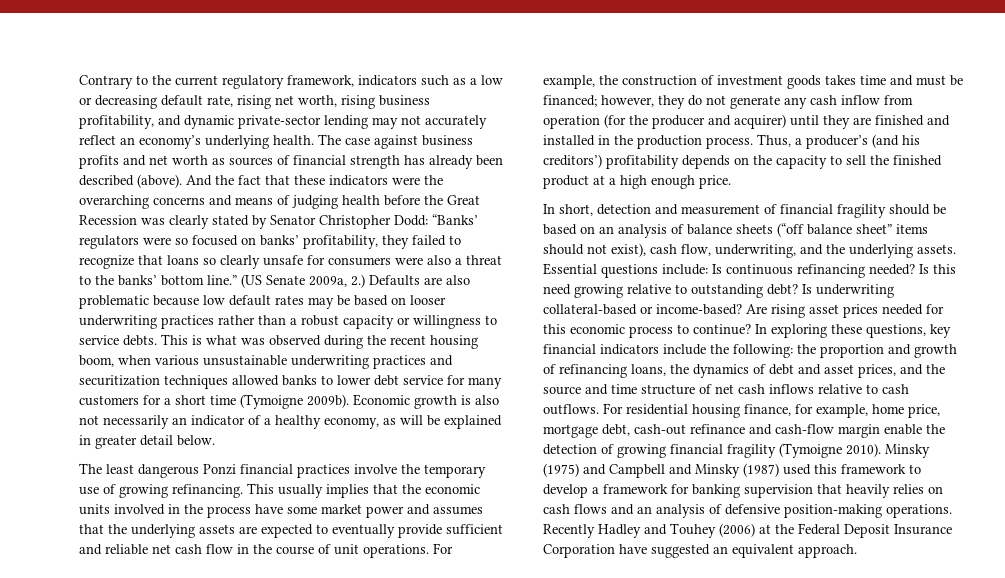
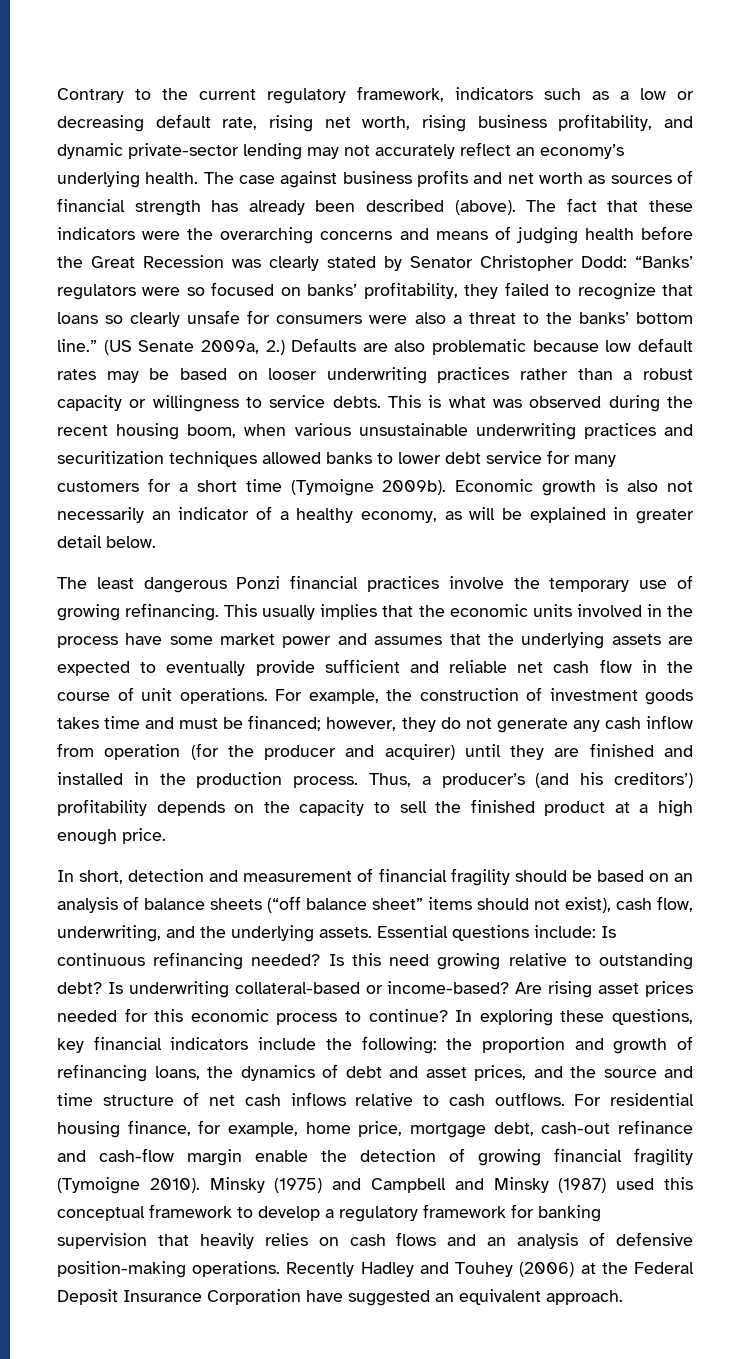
- And the fact that these indicators were the overarching concerns and means of judging health before the Great Recession was clearly stated by Senator Christopher Dodd: “Banks’ regulators were so focused on banks’ profitability, they failed to recognize that loans so clearly unsafe for consumers were also a threat to the banks’ bottom line.”
+ The fact that these indicators were the overarching concerns and means of judging health before the Great Recession was clearly stated by Senator Christopher Dodd: “Banks’ regulators were so focused on banks’ profitability, they failed to recognize that loans so clearly unsafe for consumers were also a threat to the banks’ bottom line.”
- Minsky (1975) and Campbell and Minsky (1987) used this framework to develop a framework for banking supervision that heavily relies on cash flows and an analysis of defensive position-making operations.
+ Minsky (1975) and Campbell and Minsky (1987) used this conceptual framework to develop a regulatory framework for banking supervision that heavily relies on cash flows and an analysis of defensive position-making operations.

